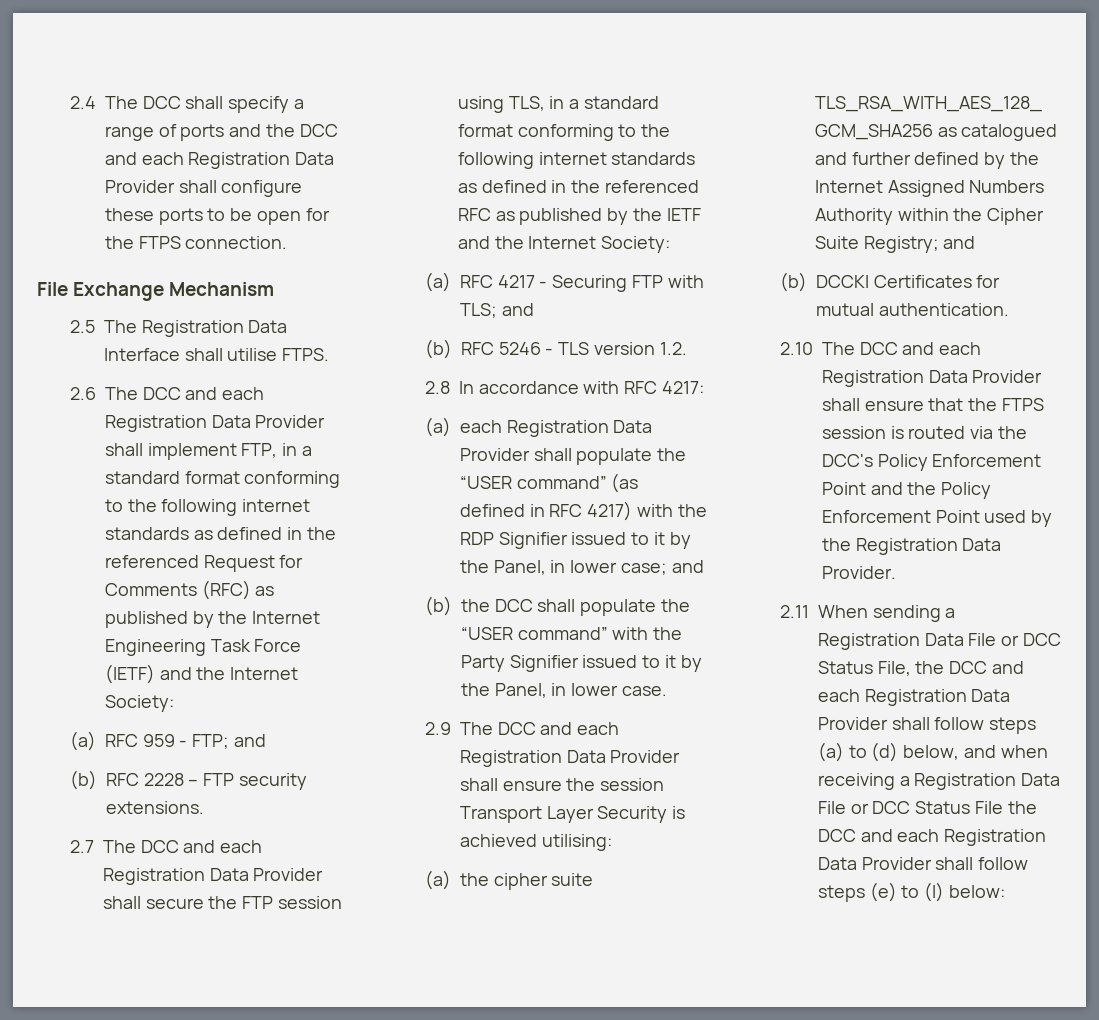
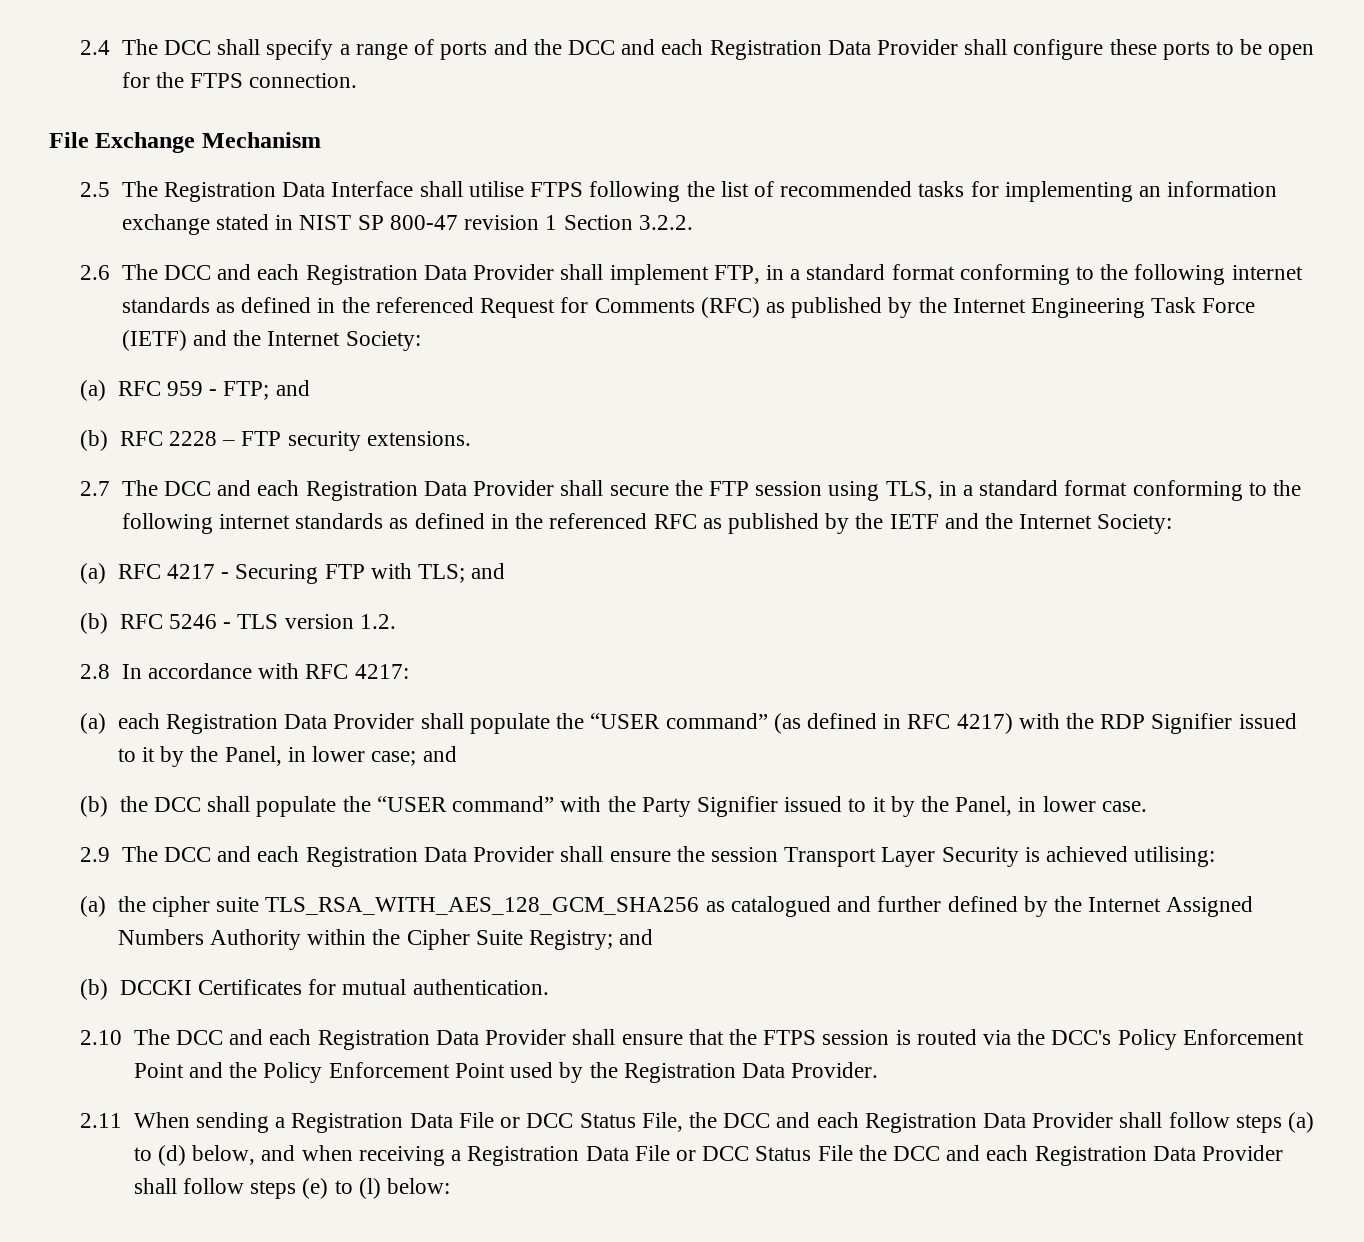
- 2.5 The Registration Data Interface shall utilise FTPS.
+ 2.5 The Registration Data Interface shall utilise FTPS following the list of recommended tasks for implementing an information exchange stated in NIST SP 800-47 revision 1 Section 3.2.2.

